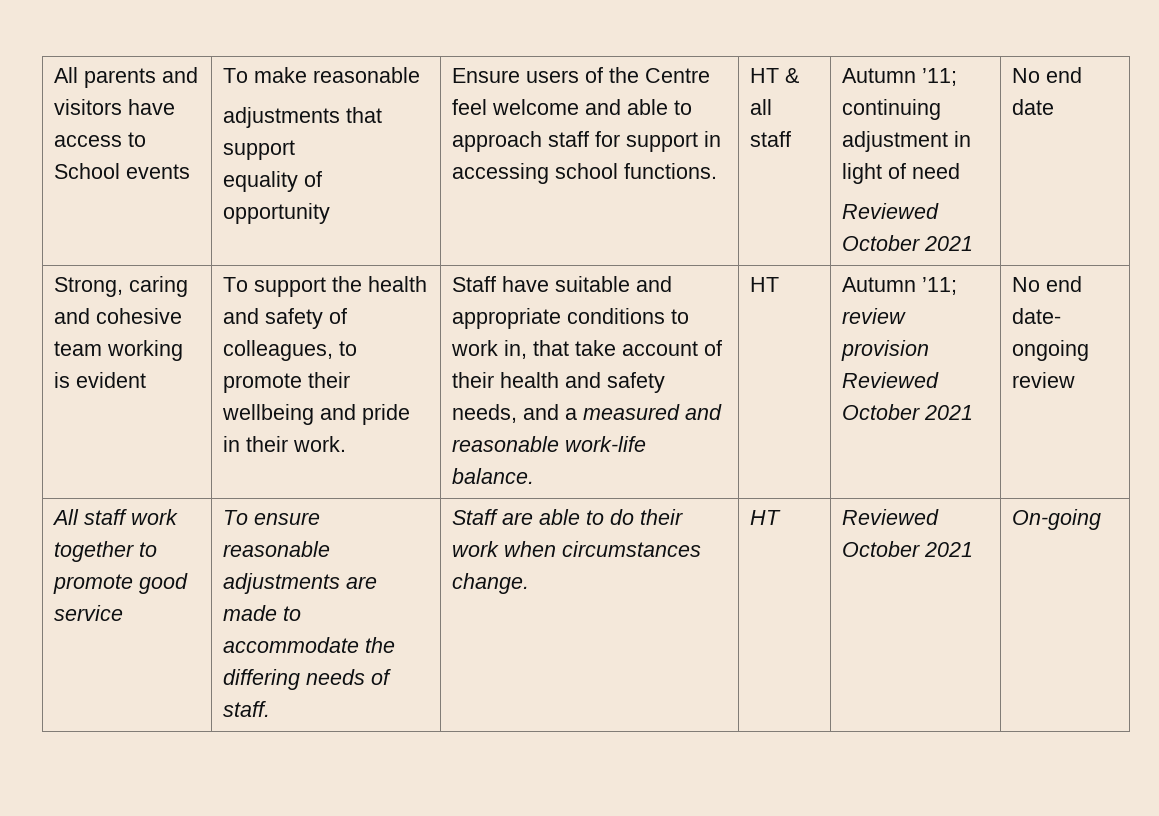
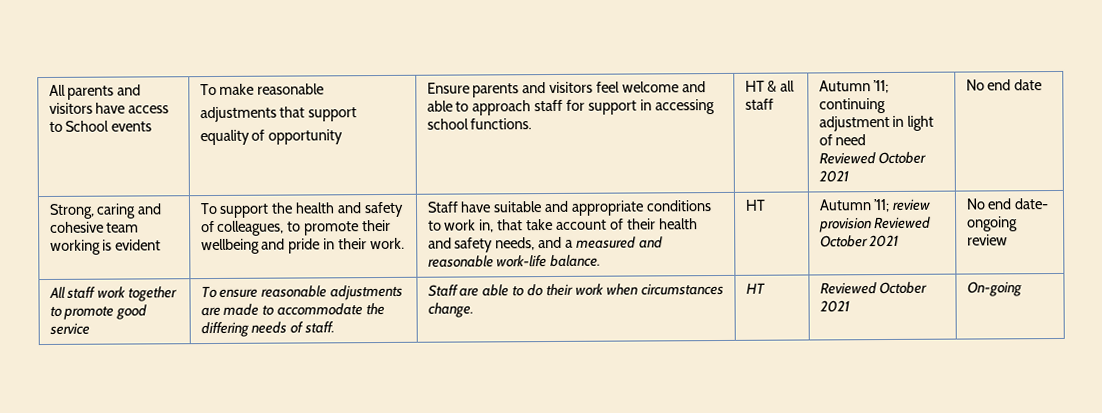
- Ensure users of the Centre feel welcome and able to approach staff for support in accessing school functions.
+ Ensure parents and visitors feel welcome and able to approach staff for support in accessing school functions.

